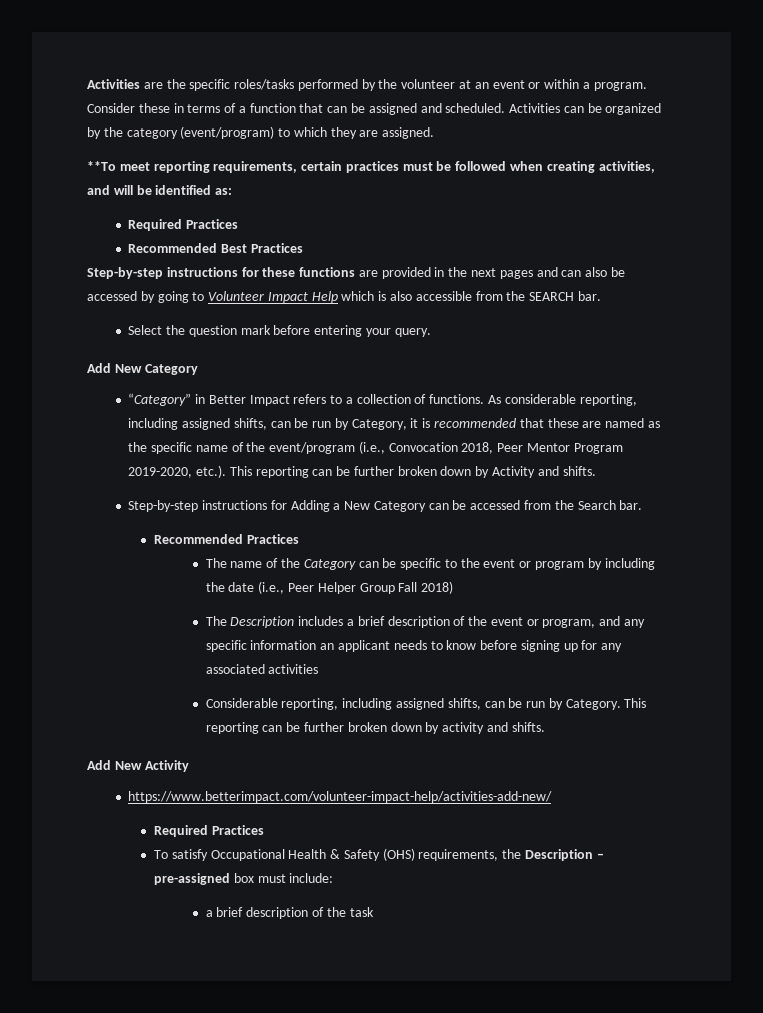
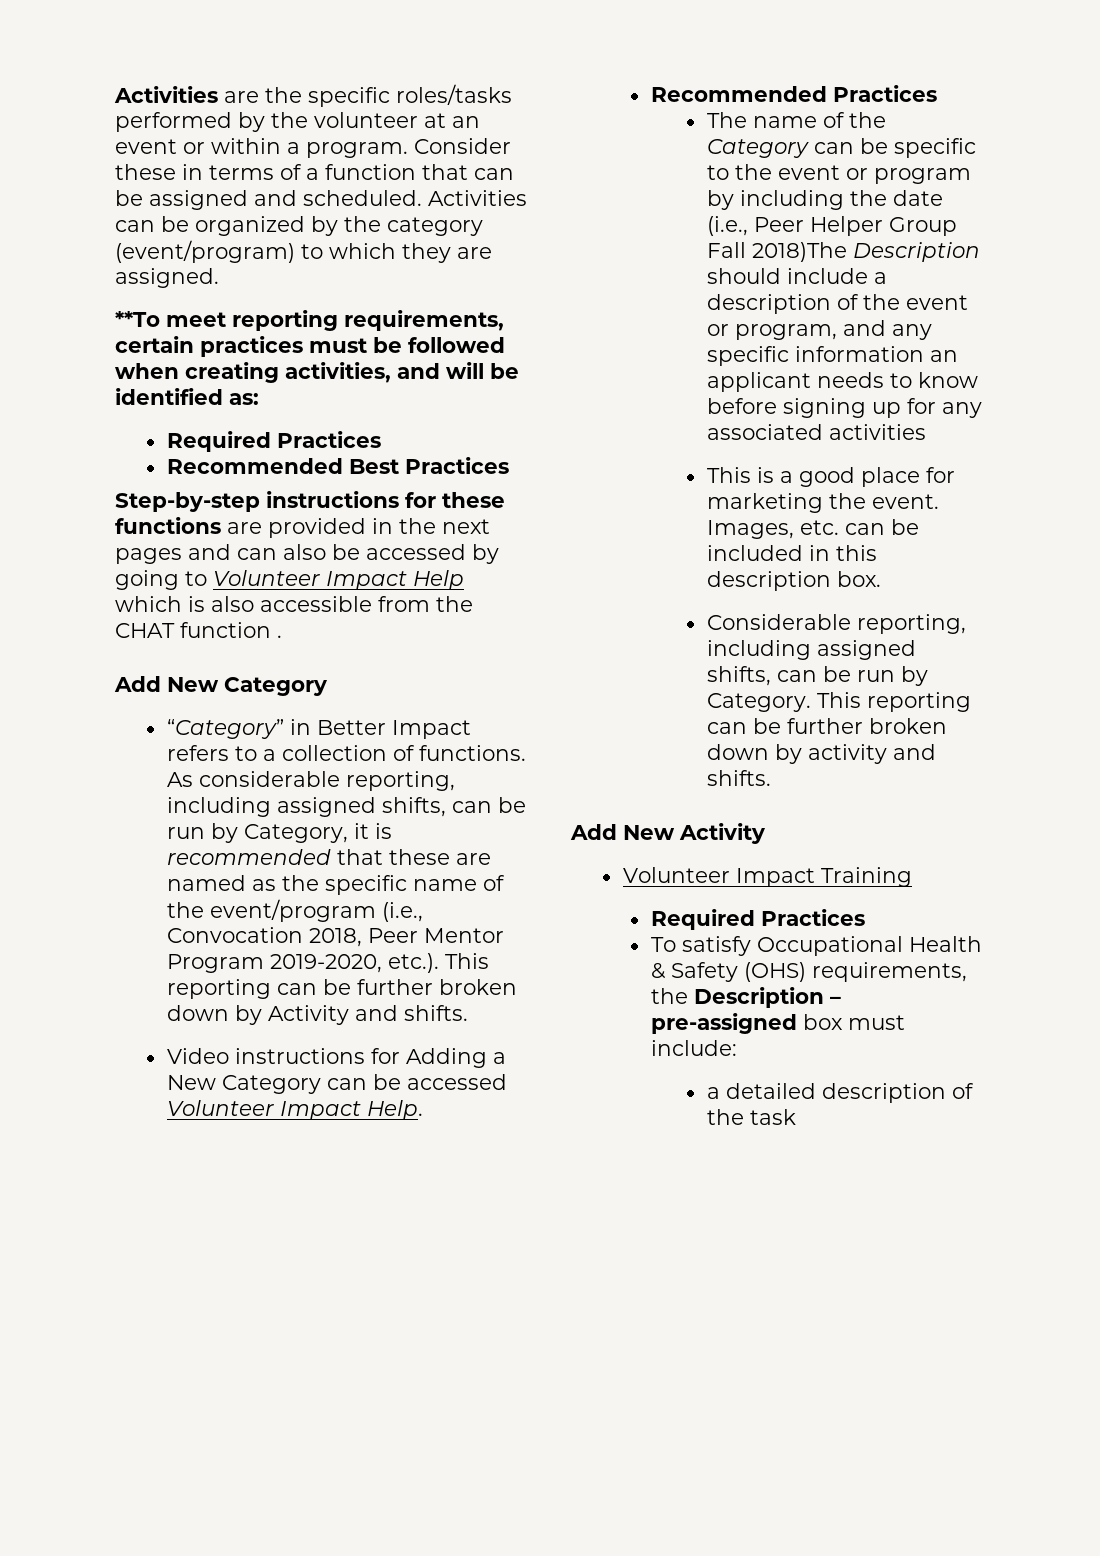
- Step-by-step instructions for these functions are provided in the next pages and can also be accessed by going to Volunteer Impact Help which is also accessible from the SEARCH bar.
- Select the question mark before entering your query.
+ Step-by-step instructions for these functions are provided in the next pages and can also be accessed by going to Volunteer Impact Help which is also accessible from the CHAT function .
- Step-by-step instructions for Adding a New Category can be accessed from the Search bar.
+ Video instructions for Adding a New Category can be accessed Volunteer Impact Help.
- The name of the Category can be specific to the event or program by including the date (i.e., Peer Helper Group Fall 2018)
- The Description includes a brief description of the event or program, and any specific information an applicant needs to know before signing up for any associated activities
+ The name of the Category can be specific to the event or program by including the date (i.e., Peer Helper Group Fall 2018)The Description should include a description of the event or program, and any specific information an applicant needs to know before signing up for any associated activities
+ This is a good place for marketing the event. Images, etc. can be included in this description box.
- https://www.betterimpact.com/volunteer-impact-help/activities-add-new/
+ Volunteer Impact Training
- a brief description of the task
+ a detailed description of the task

